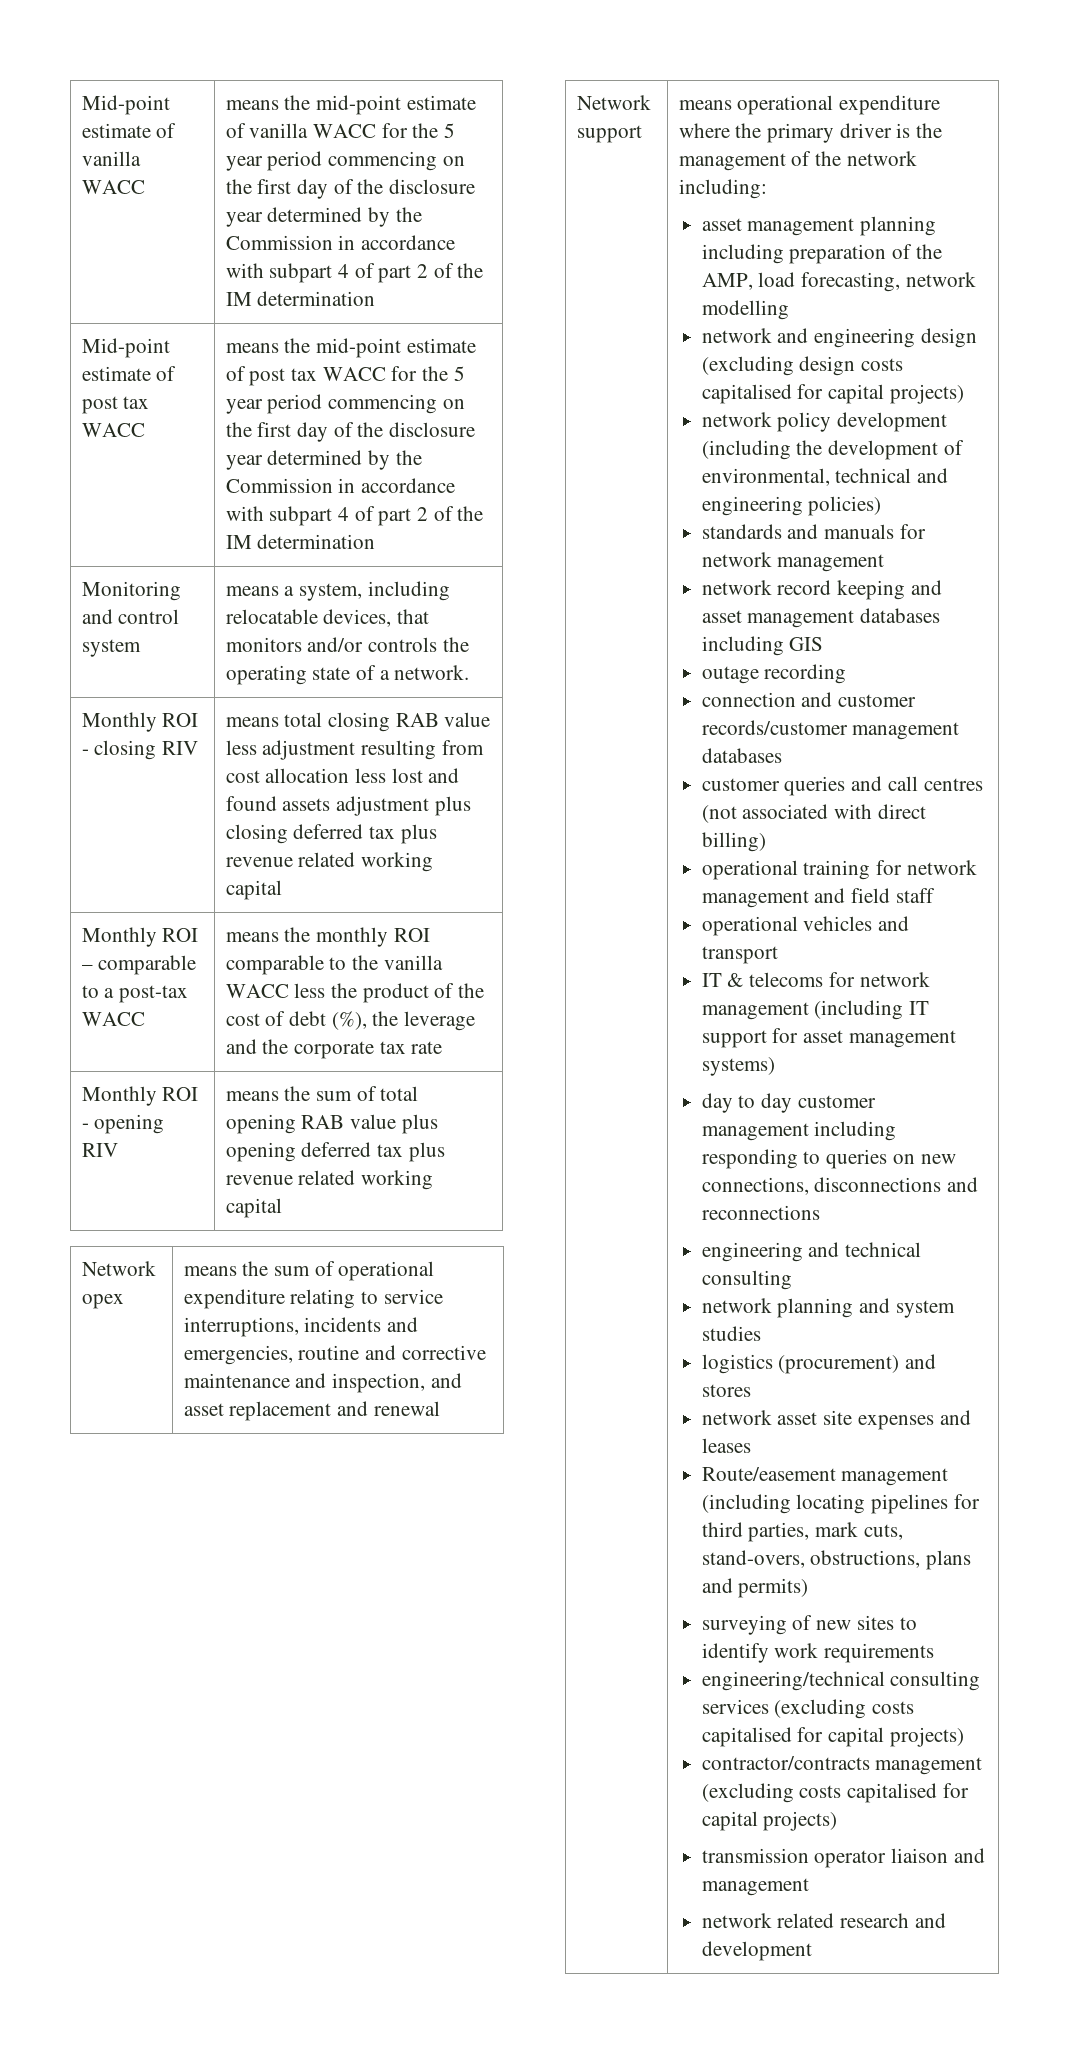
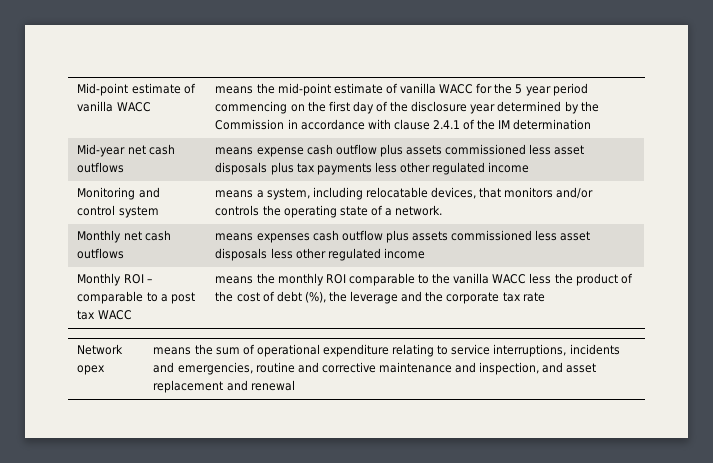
- means the mid-point estimate of vanilla WACC for the 5 year period commencing on the first day of the disclosure year determined by the Commission in accordance with subpart 4 of part 2 of the IM determination
- Mid-point estimate of post tax WACC | means the mid-point estimate of post tax WACC for the 5 year period commencing on the first day of the disclosure year determined by the Commission in accordance with subpart 4 of part 2 of the IM determination
+ means the mid-point estimate of vanilla WACC for the 5 year period commencing on the first day of the disclosure year determined by the Commission in accordance with clause 2.4.1 of the IM determination
+ Mid-year net cash outflows | means expense cash outflow plus assets commissioned less asset disposals plus tax payments less other regulated income
- Monthly ROI - closing RIV | means total closing RAB value less adjustment resulting from cost allocation less lost and found assets adjustment plus closing deferred tax plus revenue related working capital
+ Monthly net cash outflows | means expenses cash outflow plus assets commissioned less asset disposals less other regulated income
- Monthly ROI – comparable to a post-tax WACC | means the monthly ROI comparable to the vanilla WACC less the product of the cost of debt (%), the leverage and the corporate tax rate
+ Monthly ROI – comparable to a post tax WACC | means the monthly ROI comparable to the vanilla WACC less the product of the cost of debt (%), the leverage and the corporate tax rate
- Monthly ROI - opening RIV | means the sum of total opening RAB value plus opening deferred tax plus revenue related working capital
- Network support | means operational expenditure where the primary driver is the management of the network including:
- asset management planning including preparation of the AMP, load forecasting, network modelling
- network and engineering design (excluding design costs capitalised for capital projects)
- network policy development (including the development of environmental, technical and engineering policies)
- standards and manuals for network management
- network record keeping and asset management databases including GIS
- outage recording
- connection and customer records/customer management databases
- customer queries and call centres (not associated with direct billing)
- operational training for network management and field staff
- operational vehicles and transport
- IT & telecoms for network management (including IT support for asset management systems)
- day to day customer management including responding to queries on new connections, disconnections and reconnections
- engineering and technical consulting
- network planning and system studies
- logistics (procurement) and stores
- network asset site expenses and leases
- Route/easement management (including locating pipelines for third parties, mark cuts, stand-overs, obstructions, plans and permits)
- surveying of new sites to identify work requirements
- engineering/technical consulting services (excluding costs capitalised for capital projects)
- contractor/contracts management (excluding costs capitalised for capital projects)
- transmission operator liaison and management
- network related research and development

